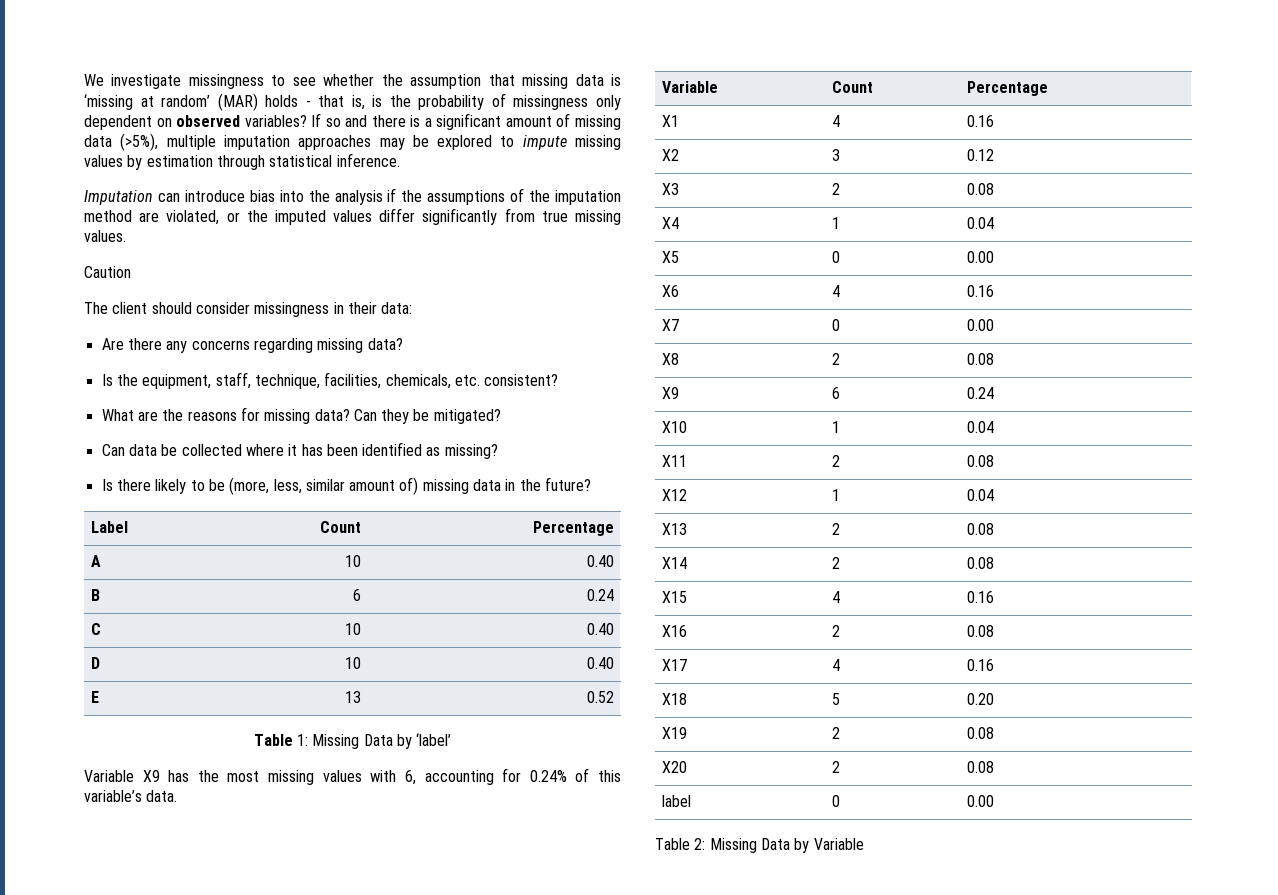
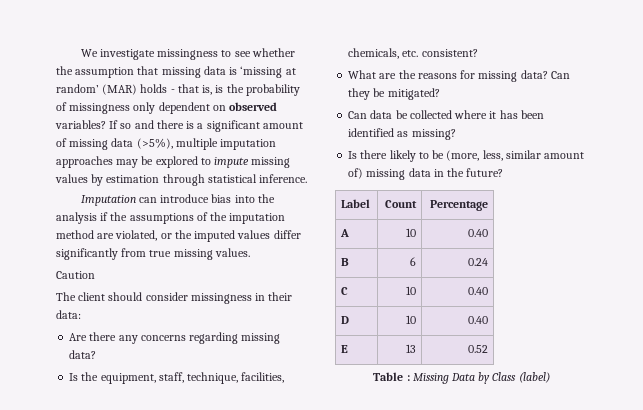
- Table 1: Missing Data by ‘label’
- Variable X9 has the most missing values with 6, accounting for 0.24% of this variable’s data.
- Variable | Count | Percentage
- X1 | 4 | 0.16
- X2 | 3 | 0.12
- X3 | 2 | 0.08
- X4 | 1 | 0.04
- X5 | 0 | 0.00
- X6 | 4 | 0.16
- X7 | 0 | 0.00
- X8 | 2 | 0.08
- X9 | 6 | 0.24
- X10 | 1 | 0.04
- X11 | 2 | 0.08
- X12 | 1 | 0.04
- X13 | 2 | 0.08
- X14 | 2 | 0.08
- X15 | 4 | 0.16
- X16 | 2 | 0.08
- X17 | 4 | 0.16
- X18 | 5 | 0.20
- X19 | 2 | 0.08
- X20 | 2 | 0.08
- label | 0 | 0.00
- Table 2: Missing Data by Variable
+ Table : Missing Data by Class (label)

